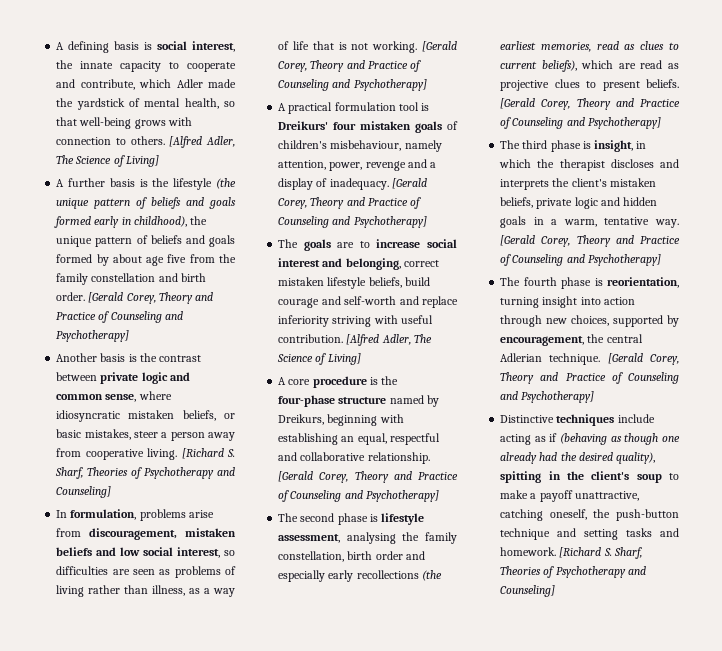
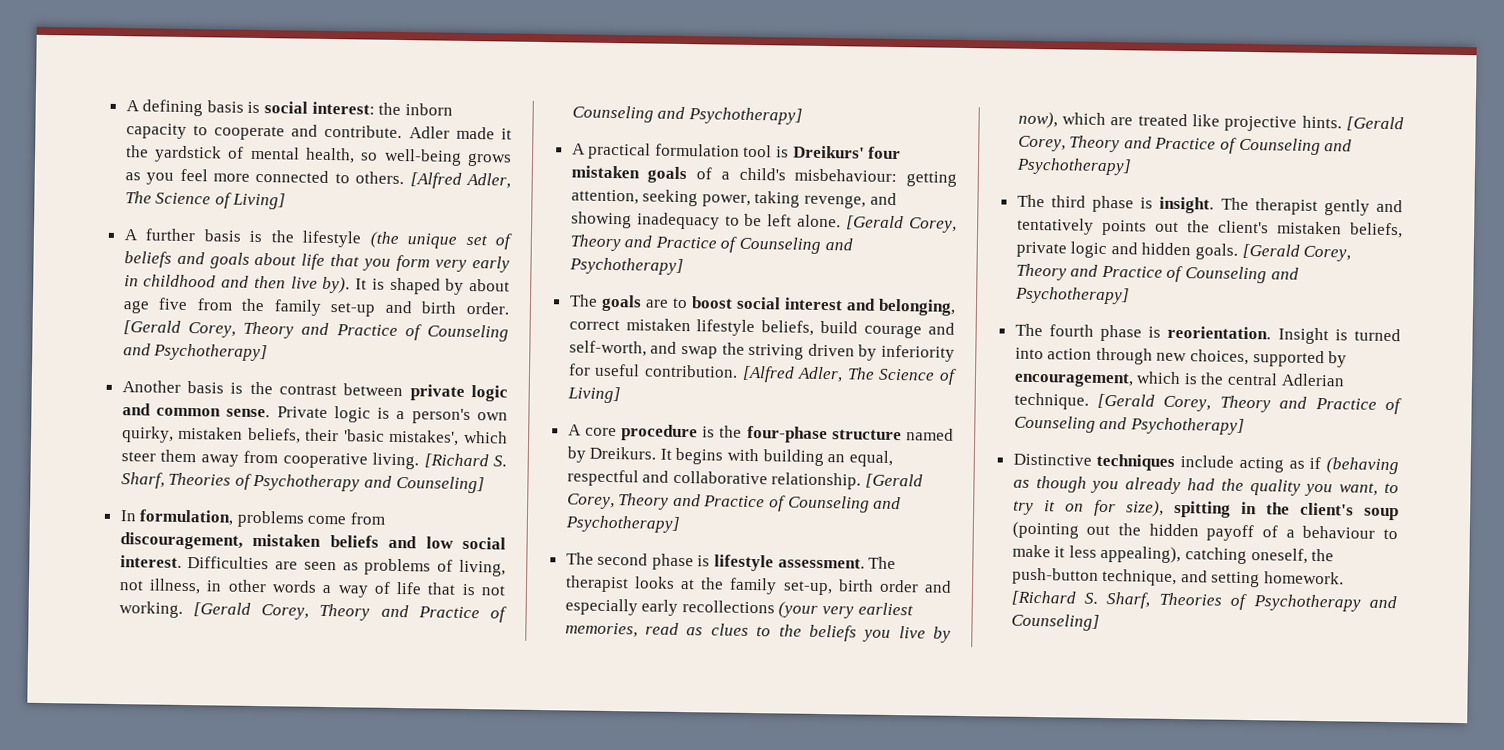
- A defining basis is social interest, the innate capacity to cooperate and contribute, which Adler made the yardstick of mental health, so that well-being grows with connection to others.
+ A defining basis is social interest: the inborn capacity to cooperate and contribute. Adler made it the yardstick of mental health, so well-being grows as you feel more connected to others.
- A further basis is the lifestyle (the unique pattern of beliefs and goals formed early in childhood), the unique pattern of beliefs and goals formed by about age five from the family constellation and birth order.
+ A further basis is the lifestyle (the unique set of beliefs and goals about life that you form very early in childhood and then live by). It is shaped by about age five from the family set-up and birth order.
- Another basis is the contrast between private logic and common sense, where idiosyncratic mistaken beliefs, or basic mistakes, steer a person away from cooperative living.
+ Another basis is the contrast between private logic and common sense. Private logic is a person's own quirky, mistaken beliefs, their 'basic mistakes', which steer them away from cooperative living.
- In formulation, problems arise from discouragement, mistaken beliefs and low social interest, so difficulties are seen as problems of living rather than illness, as a way of life that is not working.
+ In formulation, problems come from discouragement, mistaken beliefs and low social interest. Difficulties are seen as problems of living, not illness, in other words a way of life that is not working.
- A practical formulation tool is Dreikurs' four mistaken goals of children's misbehaviour, namely attention, power, revenge and a display of inadequacy.
+ A practical formulation tool is Dreikurs' four mistaken goals of a child's misbehaviour: getting attention, seeking power, taking revenge, and showing inadequacy to be left alone.
- The goals are to increase social interest and belonging, correct mistaken lifestyle beliefs, build courage and self-worth and replace inferiority striving with useful contribution.
+ The goals are to boost social interest and belonging, correct mistaken lifestyle beliefs, build courage and self-worth, and swap the striving driven by inferiority for useful contribution.
- A core procedure is the four-phase structure named by Dreikurs, beginning with establishing an equal, respectful and collaborative relationship.
+ A core procedure is the four-phase structure named by Dreikurs. It begins with building an equal, respectful and collaborative relationship.
- The second phase is lifestyle assessment, analysing the family constellation, birth order and especially early recollections (the earliest memories, read as clues to current beliefs), which are read as projective clues to present beliefs.
+ The second phase is lifestyle assessment. The therapist looks at the family set-up, birth order and especially early recollections (your very earliest memories, read as clues to the beliefs you live by now), which are treated like projective hints.
- The third phase is insight, in which the therapist discloses and interprets the client's mistaken beliefs, private logic and hidden goals in a warm, tentative way.
+ The third phase is insight. The therapist gently and tentatively points out the client's mistaken beliefs, private logic and hidden goals.
- The fourth phase is reorientation, turning insight into action through new choices, supported by encouragement, the central Adlerian technique.
+ The fourth phase is reorientation. Insight is turned into action through new choices, supported by encouragement, which is the central Adlerian technique.
- Distinctive techniques include acting as if (behaving as though one already had the desired quality), spitting in the client's soup to make a payoff unattractive, catching oneself, the push-button technique and setting tasks and homework.
+ Distinctive techniques include acting as if (behaving as though you already had the quality you want, to try it on for size), spitting in the client's soup (pointing out the hidden payoff of a behaviour to make it less appealing), catching oneself, the push-button technique, and setting homework.

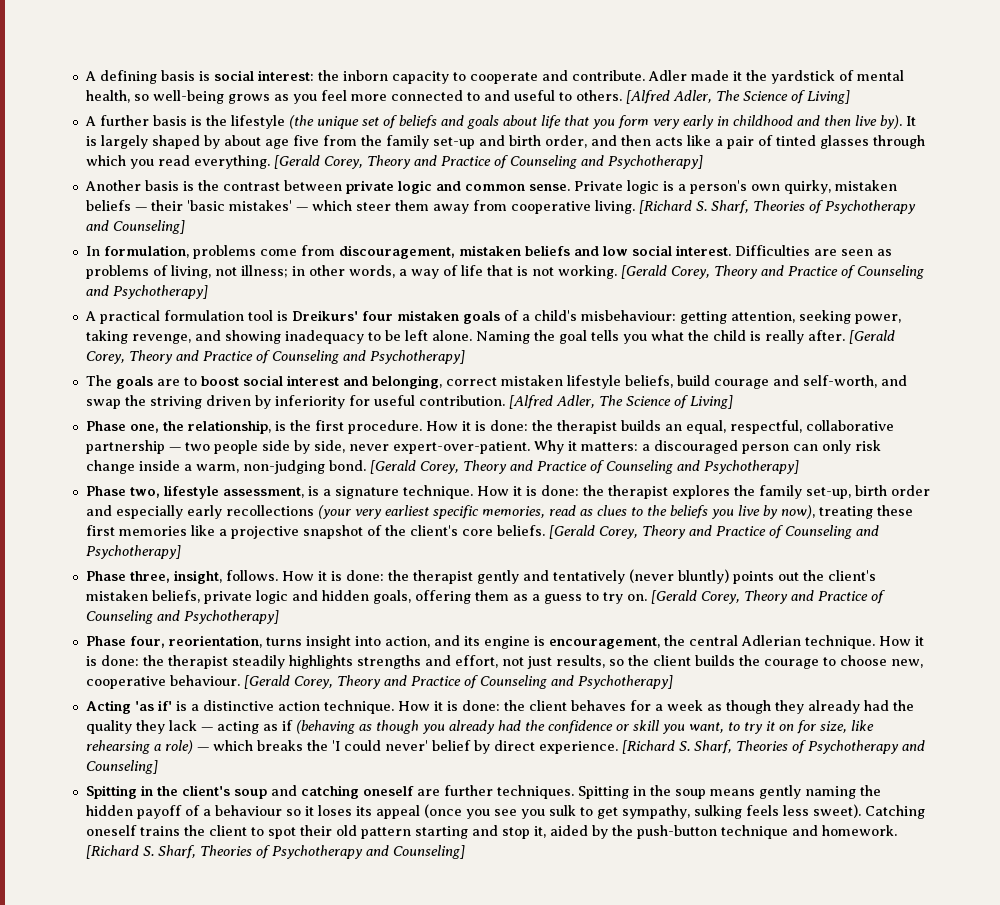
- Adler made it the yardstick of mental health, so well-being grows as you feel more connected to others.
+ Adler made it the yardstick of mental health, so well-being grows as you feel more connected to and useful to others.
- It is shaped by about age five from the family set-up and birth order.
+ It is largely shaped by about age five from the family set-up and birth order, and then acts like a pair of tinted glasses through which you read everything.
- Private logic is a person's own quirky, mistaken beliefs, their 'basic mistakes', which steer them away from cooperative living.
+ Private logic is a person's own quirky, mistaken beliefs — their 'basic mistakes' — which steer them away from cooperative living.
- Difficulties are seen as problems of living, not illness, in other words a way of life that is not working.
+ Difficulties are seen as problems of living, not illness; in other words, a way of life that is not working.
+ Naming the goal tells you what the child is really after.
- A core procedure is the four-phase structure named by Dreikurs. It begins with building an equal, respectful and collaborative relationship. [Gerald Corey, Theory and Practice of Counseling and Psychotherapy]
- The second phase is lifestyle assessment. The therapist looks at the family set-up, birth order and especially early recollections (your very earliest memories, read as clues to the beliefs you live by now), which are treated like projective hints. [Gerald Corey, Theory and Practice of Counseling and Psychotherapy]
- The third phase is insight. The therapist gently and tentatively points out the client's mistaken beliefs, private logic and hidden goals. [Gerald Corey, Theory and Practice of Counseling and Psychotherapy]
- The fourth phase is reorientation. Insight is turned into action through new choices, supported by encouragement, which is the central Adlerian technique. [Gerald Corey, Theory and Practice of Counseling and Psychotherapy]
- Distinctive techniques include acting as if (behaving as though you already had the quality you want, to try it on for size), spitting in the client's soup (pointing out the hidden payoff of a behaviour to make it less appealing), catching oneself, the push-button technique, and setting homework.
+ Phase one, the relationship, is the first procedure. How it is done: the therapist builds an equal, respectful, collaborative partnership — two people side by side, never expert-over-patient. Why it matters: a discouraged person can only risk change inside a warm, non-judging bond. [Gerald Corey, Theory and Practice of Counseling and Psychotherapy]
+ Phase two, lifestyle assessment, is a signature technique. How it is done: the therapist explores the family set-up, birth order and especially early recollections (your very earliest specific memories, read as clues to the beliefs you live by now), treating these first memories like a projective snapshot of the client's core beliefs. [Gerald Corey, Theory and Practice of Counseling and Psychotherapy]
+ Phase three, insight, follows. How it is done: the therapist gently and tentatively (never bluntly) points out the client's mistaken beliefs, private logic and hidden goals, offering them as a guess to try on. [Gerald Corey, Theory and Practice of Counseling and Psychotherapy]
+ Phase four, reorientation, turns insight into action, and its engine is encouragement, the central Adlerian technique. How it is done: the therapist steadily highlights strengths and effort, not just results, so the client builds the courage to choose new, cooperative behaviour. [Gerald Corey, Theory and Practice of Counseling and Psychotherapy]
+ Acting 'as if' is a distinctive action technique. How it is done: the client behaves for a week as though they already had the quality they lack — acting as if (behaving as though you already had the confidence or skill you want, to try it on for size, like rehearsing a role) — which breaks the 'I could never' belief by direct experience. [Richard S. Sharf, Theories of Psychotherapy and Counseling]
+ Spitting in the client's soup and catching oneself are further techniques. Spitting in the soup means gently naming the hidden payoff of a behaviour so it loses its appeal (once you see you sulk to get sympathy, sulking feels less sweet). Catching oneself trains the client to spot their old pattern starting and stop it, aided by the push-button technique and homework.

